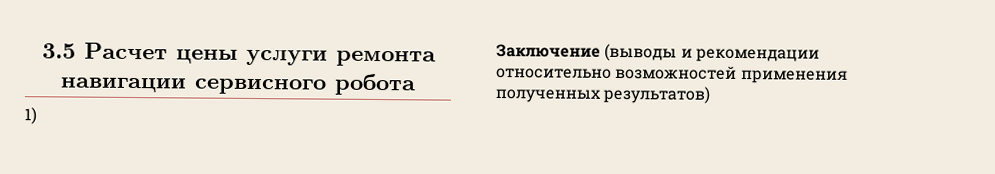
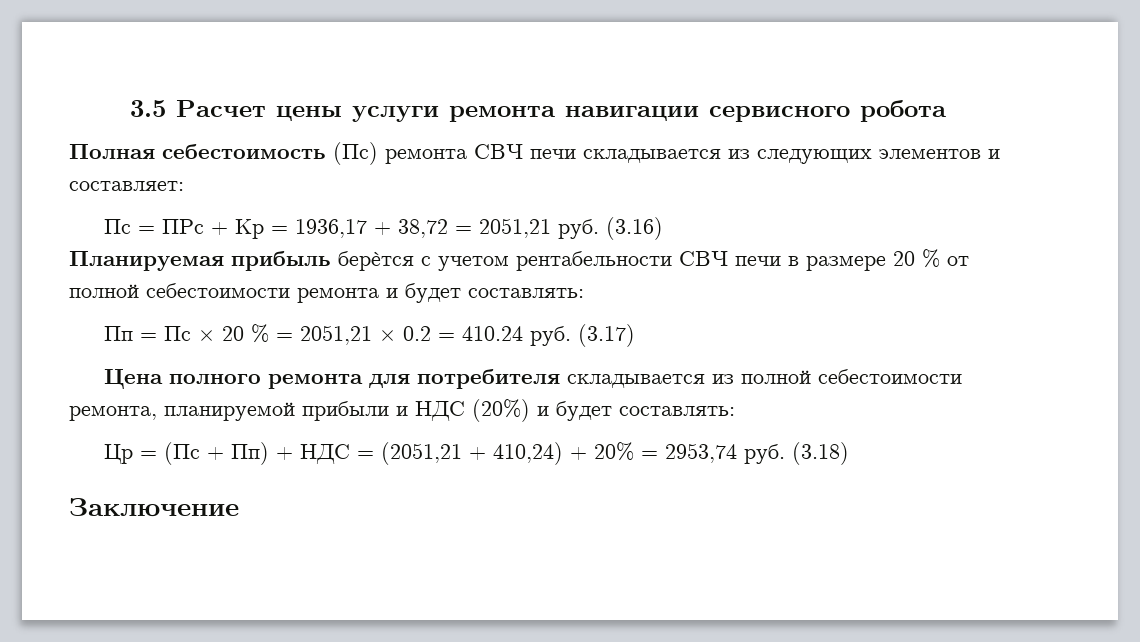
- 1)
- Заключение (выводы и рекомендации относительно возможностей применения полученных результатов)
+ Полная себестоимость (Пс) ремонта СВЧ печи складывается из следующих элементов и составляет:
+ Пс = ПРс + Кр = 1936,17 + 38,72 = 2051,21 руб. (3.16)
+ Планируемая прибыль берѐтся с учетом рентабельности СВЧ печи в размере 20 % от полной себестоимости ремонта и будет составлять:
+ Пп = Пс × 20 % = 2051,21 × 0.2 = 410.24 руб. (3.17)
+ Цена полного ремонта для потребителя складывается из полной себестоимости ремонта, планируемой прибыли и НДС (20%) и будет составлять:
+ Цр = (Пс + Пп) + НДС = (2051,21 + 410,24) + 20% = 2953,74 руб. (3.18)
+ Заключение

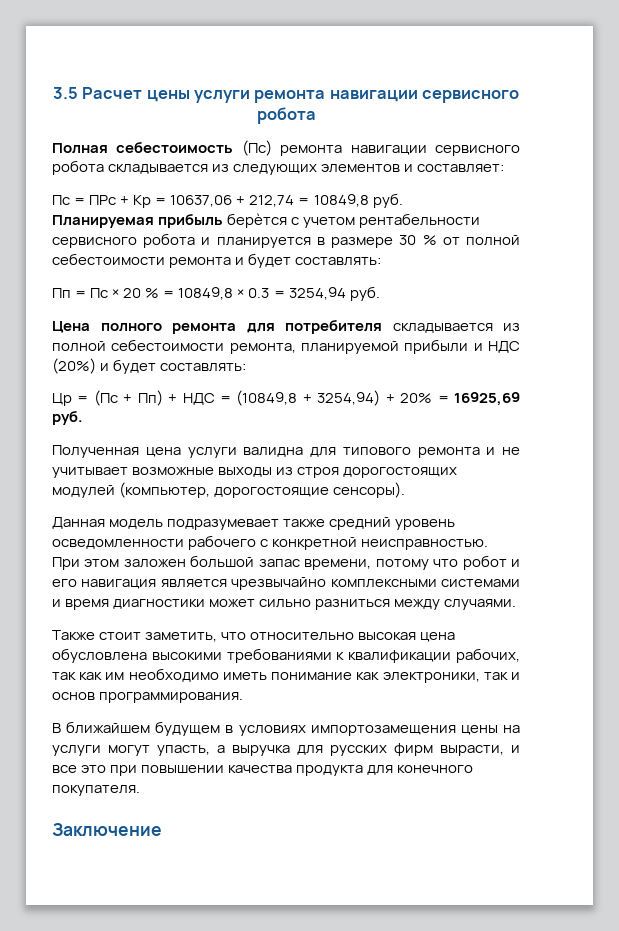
- Полная себестоимость (Пс) ремонта СВЧ печи складывается из следующих элементов и составляет:
+ Полная себестоимость (Пс) ремонта навигации сервисного робота складывается из следующих элементов и составляет:
- Пс = ПРс + Кр = 1936,17 + 38,72 = 2051,21 руб. (3.16)
+ Пс = ПРс + Кр = 10637,06 + 212,74 = 10849,8 руб.
- Планируемая прибыль берѐтся с учетом рентабельности СВЧ печи в размере 20 % от полной себестоимости ремонта и будет составлять:
+ Планируемая прибыль берѐтся с учетом рентабельности сервисного робота и планируется в размере 30 % от полной себестоимости ремонта и будет составлять:
- Пп = Пс × 20 % = 2051,21 × 0.2 = 410.24 руб. (3.17)
+ Пп = Пс × 20 % = 10849,8 × 0.3 = 3254,94 руб.
- Цр = (Пс + Пп) + НДС = (2051,21 + 410,24) + 20% = 2953,74 руб. (3.18)
+ Цр = (Пс + Пп) + НДС = (10849,8 + 3254,94) + 20% = 16925,69 руб.
+ Полученная цена услуги валидна для типового ремонта и не учитывает возможные выходы из строя дорогостоящих модулей (компьютер, дорогостоящие сенсоры).
+ Данная модель подразумевает также средний уровень осведомленности рабочего с конкретной неисправностью. При этом заложен большой запас времени, потому что робот и его навигация является чрезвычайно комплексными системами и время диагностики может сильно разниться между случаями.
+ Также стоит заметить, что относительно высокая цена обусловлена высокими требованиями к квалификации рабочих, так как им необходимо иметь понимание как электроники, так и основ программирования.
+ В ближайшем будущем в условиях импортозамещения цены на услуги могут упасть, а выручка для русских фирм вырасти, и все это при повышении качества продукта для конечного покупателя.

